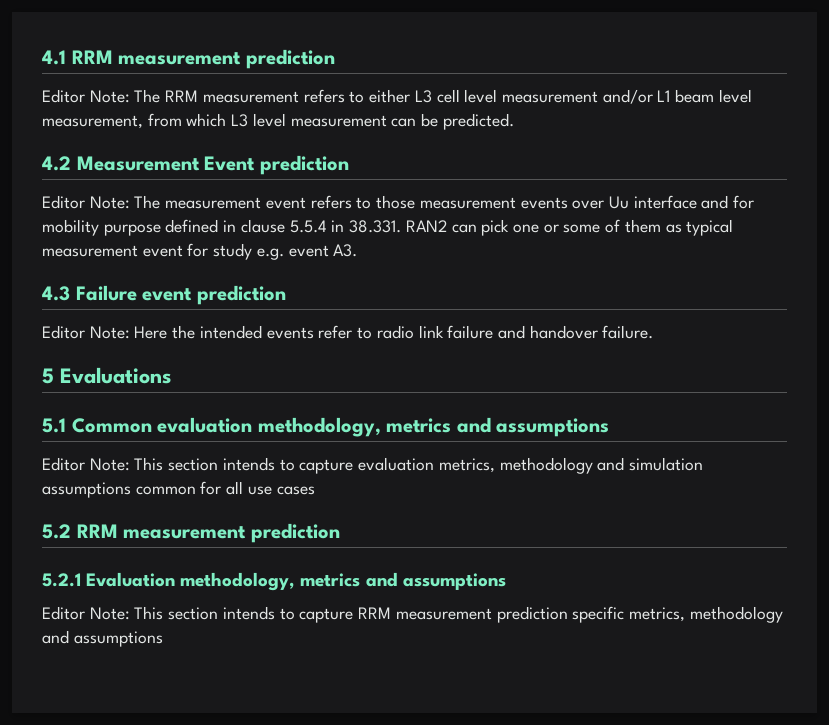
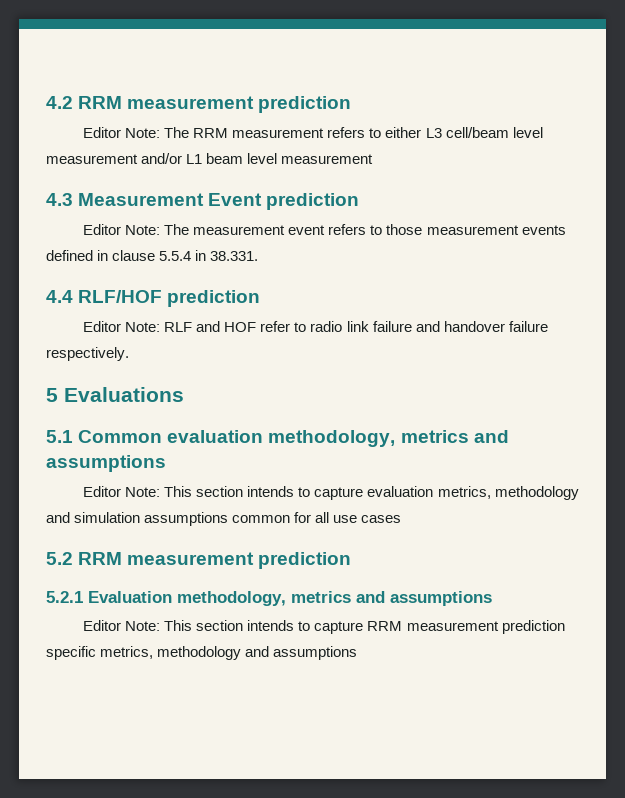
- 4.1 RRM measurement prediction
+ 4.2 RRM measurement prediction
- Editor Note: The RRM measurement refers to either L3 cell level measurement and/or L1 beam level measurement, from which L3 level measurement can be predicted.
- 4.2 Measurement Event prediction
+ Editor Note: The RRM measurement refers to either L3 cell/beam level measurement and/or L1 beam level measurement
+ 4.3 Measurement Event prediction
- Editor Note: The measurement event refers to those measurement events over Uu interface and for mobility purpose defined in clause 5.5.4 in 38.331. RAN2 can pick one or some of them as typical measurement event for study e.g. event A3.
- 4.3 Failure event prediction
- Editor Note: Here the intended events refer to radio link failure and handover failure.
+ Editor Note: The measurement event refers to those measurement events defined in clause 5.5.4 in 38.331.
+ 4.4 RLF/HOF prediction
+ Editor Note: RLF and HOF refer to radio link failure and handover failure respectively.

